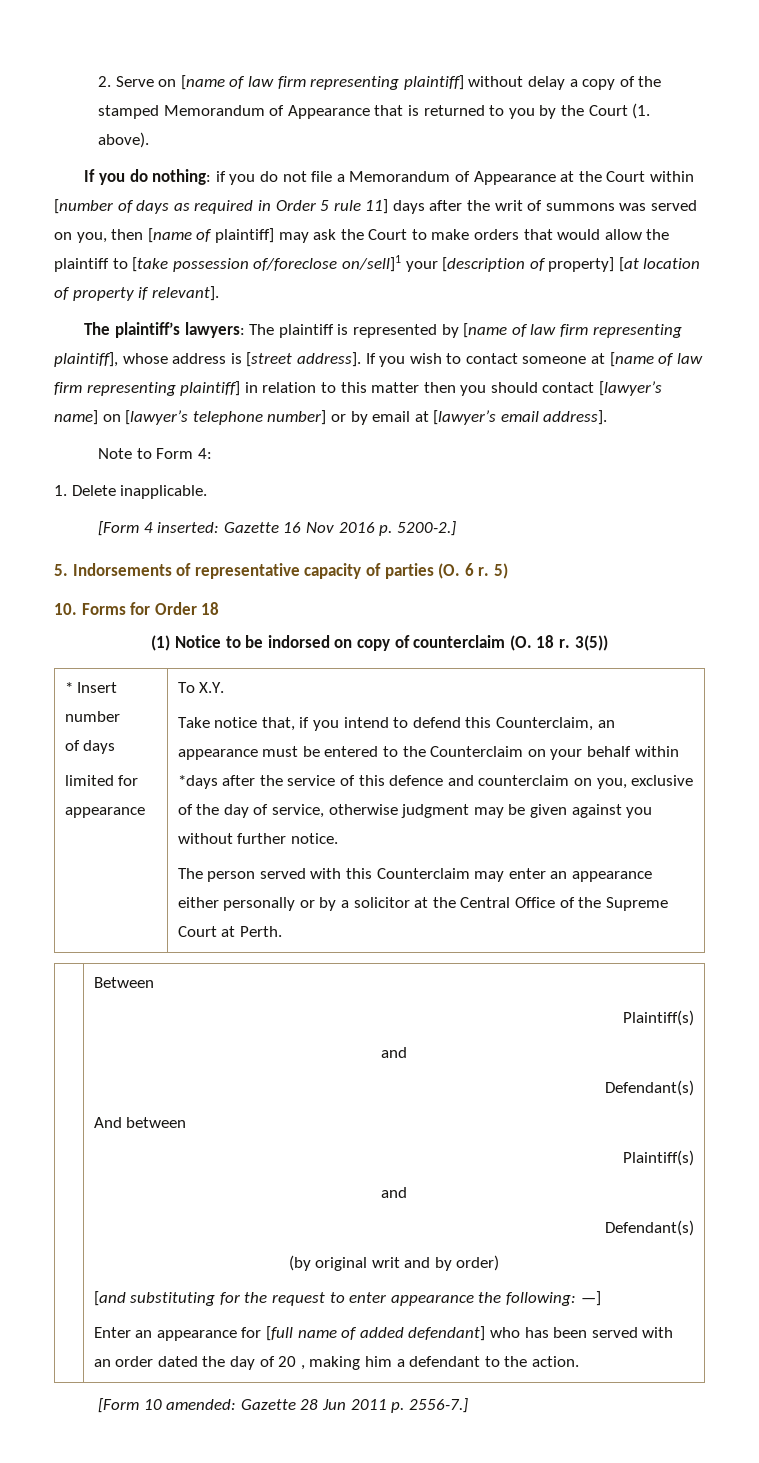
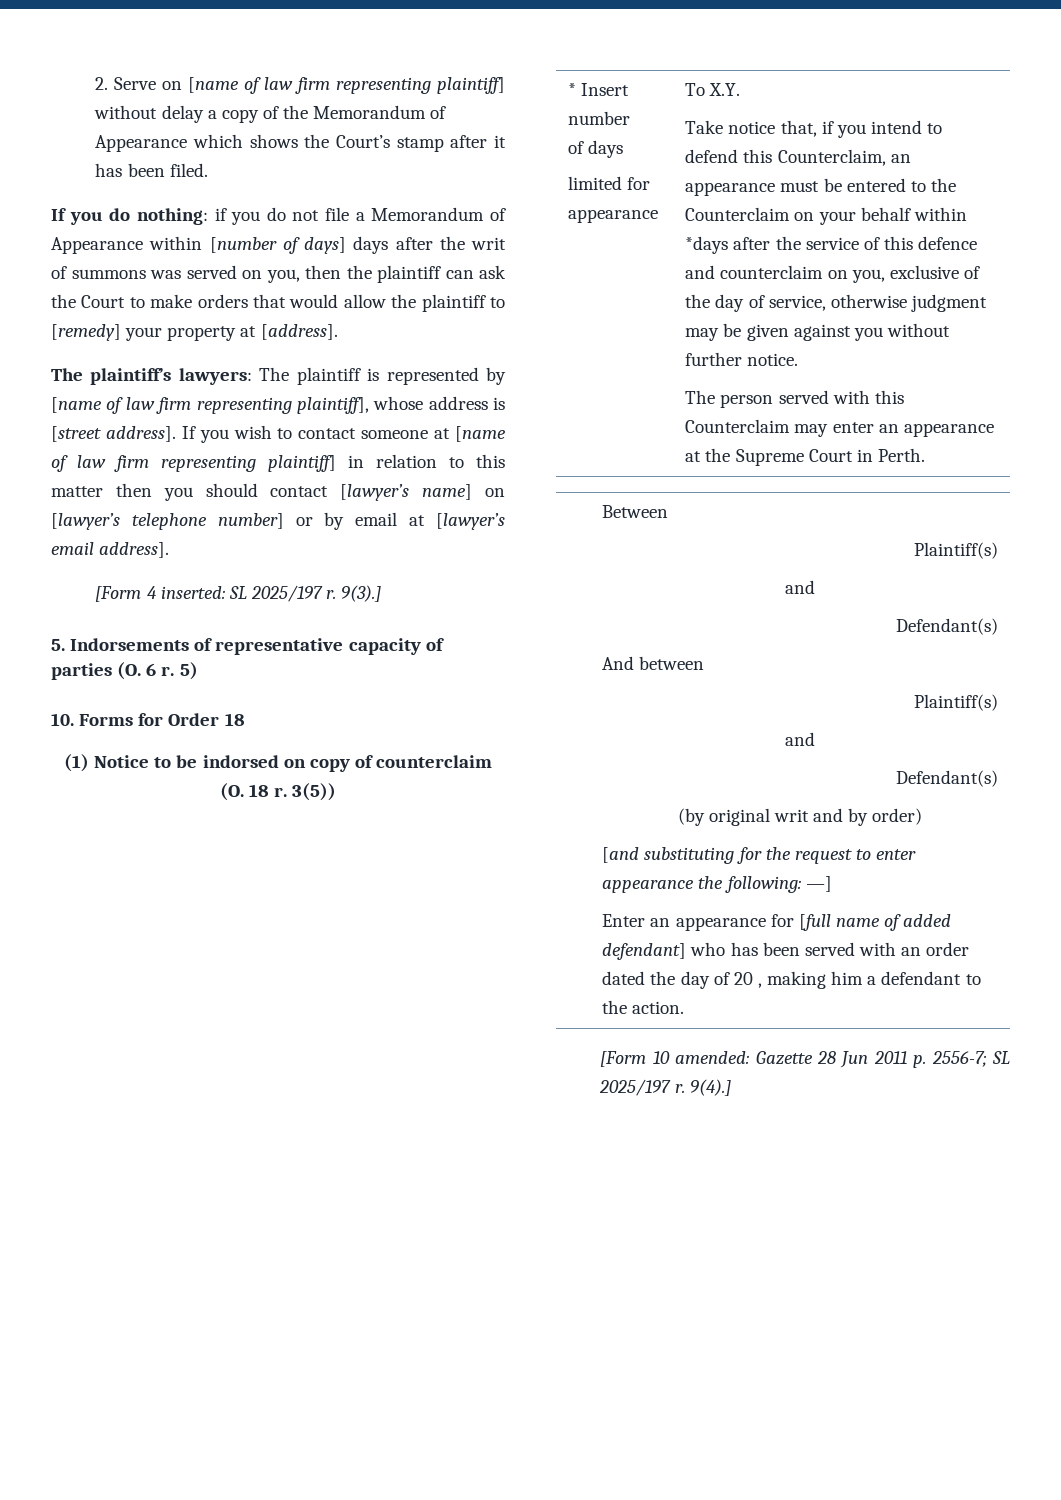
- 2. Serve on [name of law firm representing plaintiff] without delay a copy of the stamped Memorandum of Appearance that is returned to you by the Court (1. above).
+ 2. Serve on [name of law firm representing plaintiff] without delay a copy of the Memorandum of Appearance which shows the Court’s stamp after it has been filed.
- If you do nothing: if you do not file a Memorandum of Appearance at the Court within [number of days as required in Order 5 rule 11] days after the writ of summons was served on you, then [name of plaintiff] may ask the Court to make orders that would allow the plaintiff to [take possession of/foreclose on/sell]1 your [description of property] [at location of property if relevant].
+ If you do nothing: if you do not file a Memorandum of Appearance within [number of days] days after the writ of summons was served on you, then the plaintiff can ask the Court to make orders that would allow the plaintiff to [remedy] your property at [address].
- Note to Form 4:
- 1. Delete inapplicable.
- [Form 4 inserted: Gazette 16 Nov 2016 p. 5200-2.]
+ [Form 4 inserted: SL 2025/197 r. 9(3).]
- The person served with this Counterclaim may enter an appearance either personally or by a solicitor at the Central Office of the Supreme Court at Perth.
+ The person served with this Counterclaim may enter an appearance at the Supreme Court in Perth.
- [Form 10 amended: Gazette 28 Jun 2011 p. 2556-7.]
+ [Form 10 amended: Gazette 28 Jun 2011 p. 2556-7; SL 2025/197 r. 9(4).]

